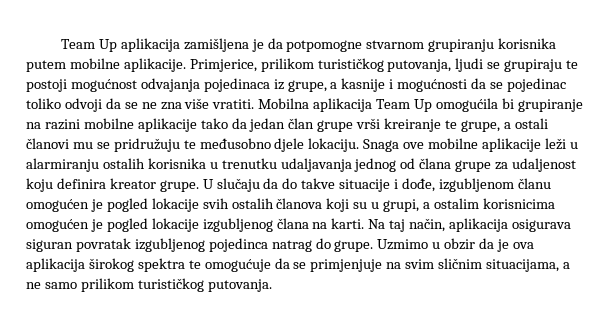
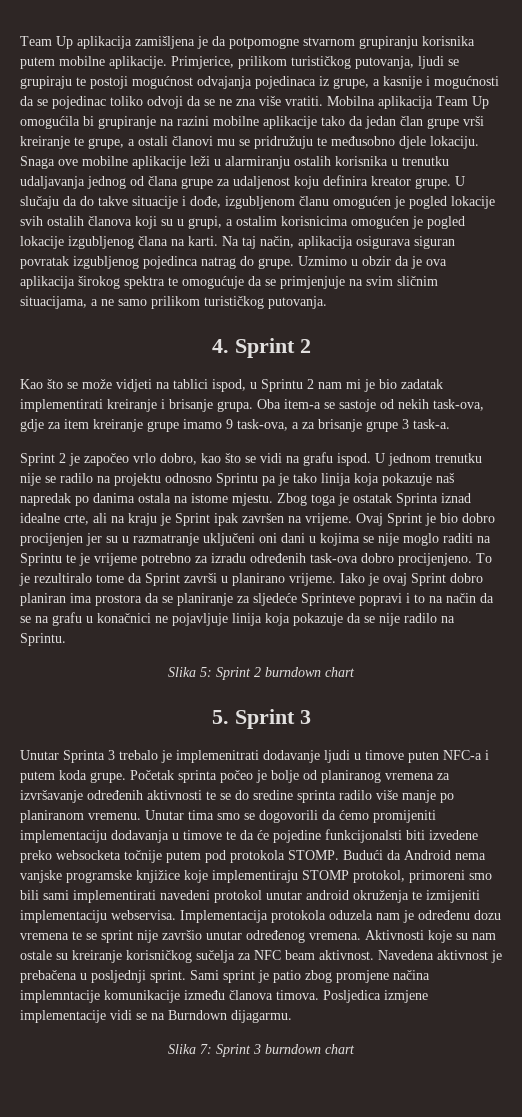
+ 4. Sprint 2
+ Kao što se može vidjeti na tablici ispod, u Sprintu 2 nam mi je bio zadatak implementirati kreiranje i brisanje grupa. Oba item-a se sastoje od nekih task-ova, gdje za item kreiranje grupe imamo 9 task-ova, a za brisanje grupe 3 task-a.
+ Sprint 2 je započeo vrlo dobro, kao što se vidi na grafu ispod. U jednom trenutku nije se radilo na projektu odnosno Sprintu pa je tako linija koja pokazuje naš napredak po danima ostala na istome mjestu. Zbog toga je ostatak Sprinta iznad idealne crte, ali na kraju je Sprint ipak završen na vrijeme. Ovaj Sprint je bio dobro procijenjen jer su u razmatranje uključeni oni dani u kojima se nije moglo raditi na Sprintu te je vrijeme potrebno za izradu određenih task-ova dobro procijenjeno. To je rezultiralo tome da Sprint završi u planirano vrijeme. Iako je ovaj Sprint dobro planiran ima prostora da se planiranje za sljedeće Sprinteve popravi i to na način da se na grafu u konačnici ne pojavljuje linija koja pokazuje da se nije radilo na Sprintu.
+ Slika 5: Sprint 2 burndown chart
+ 5. Sprint 3
+ Unutar Sprinta 3 trebalo je implemenitrati dodavanje ljudi u timove puten NFC-a i putem koda grupe. Početak sprinta počeo je bolje od planiranog vremena za izvršavanje određenih aktivnosti te se do sredine sprinta radilo više manje po planiranom vremenu. Unutar tima smo se dogovorili da ćemo promijeniti implementaciju dodavanja u timove te da će pojedine funkcijonalsti biti izvedene preko websocketa točnije putem pod protokola STOMP. Budući da Android nema vanjske programske knjižice koje implementiraju STOMP protokol, primoreni smo bili sami implementirati navedeni protokol unutar android okruženja te izmijeniti implementaciju webservisa. Implementacija protokola oduzela nam je određenu dozu vremena te se sprint nije završio unutar određenog vremena. Aktivnosti koje su nam ostale su kreiranje korisničkog sučelja za NFC beam aktivnost. Navedena aktivnost je prebačena u posljednji sprint. Sami sprint je patio zbog promjene načina implemntacije komunikacije između članova timova. Posljedica izmjene implementacije vidi se na Burndown dijagarmu.
+ Slika 7: Sprint 3 burndown chart

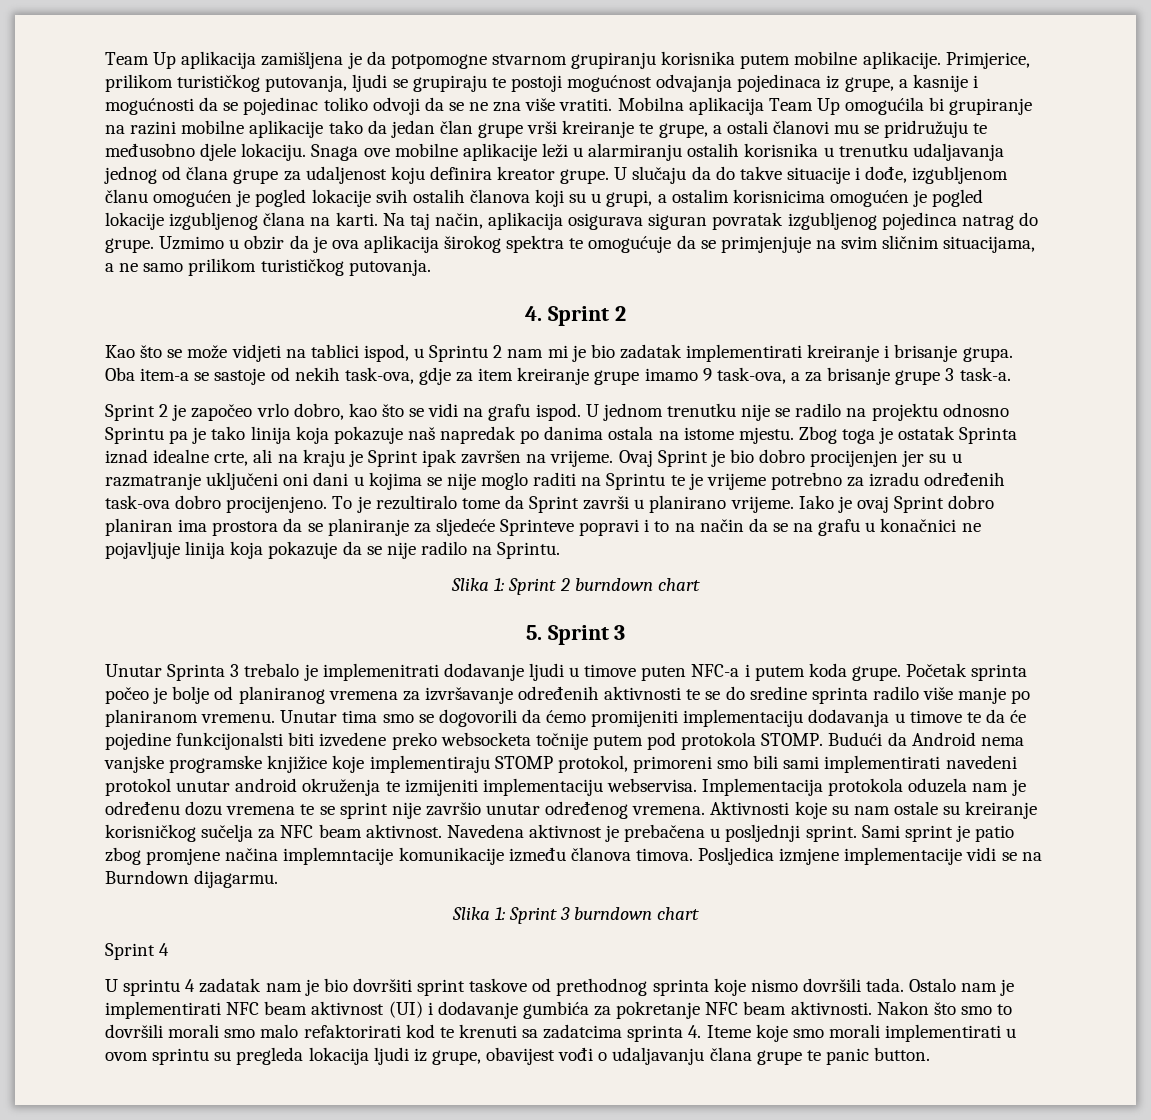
- Slika 5: Sprint 2 burndown chart
+ Slika 1: Sprint 2 burndown chart
- Slika 7: Sprint 3 burndown chart
+ Slika 1: Sprint 3 burndown chart
+ Sprint 4
+ U sprintu 4 zadatak nam je bio dovršiti sprint taskove od prethodnog sprinta koje nismo dovršili tada. Ostalo nam je implementirati NFC beam aktivnost (UI) i dodavanje gumbića za pokretanje NFC beam aktivnosti. Nakon što smo to dovršili morali smo malo refaktorirati kod te krenuti sa zadatcima sprinta 4. Iteme koje smo morali implementirati u ovom sprintu su pregleda lokacija ljudi iz grupe, obavijest vođi o udaljavanju člana grupe te panic button.

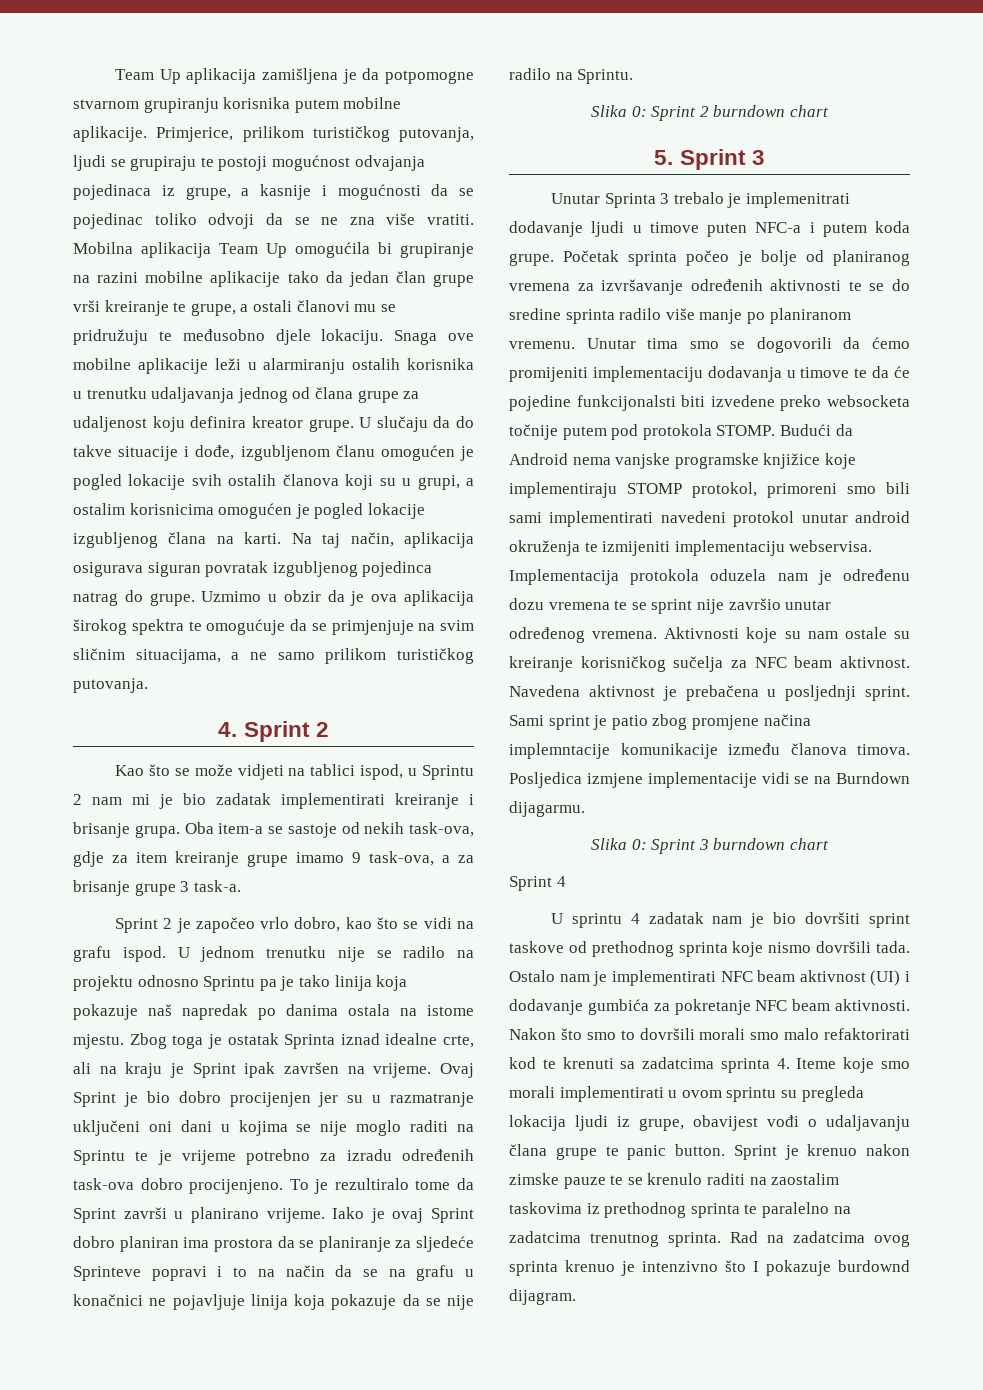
- Slika 1: Sprint 2 burndown chart
+ Slika 0: Sprint 2 burndown chart
- Slika 1: Sprint 3 burndown chart
+ Slika 0: Sprint 3 burndown chart
+ Sprint je krenuo nakon zimske pauze te se krenulo raditi na zaostalim taskovima iz prethodnog sprinta te paralelno na zadatcima trenutnog sprinta. Rad na zadatcima ovog sprinta krenuo je intenzivno što I pokazuje burdownd dijagram.

